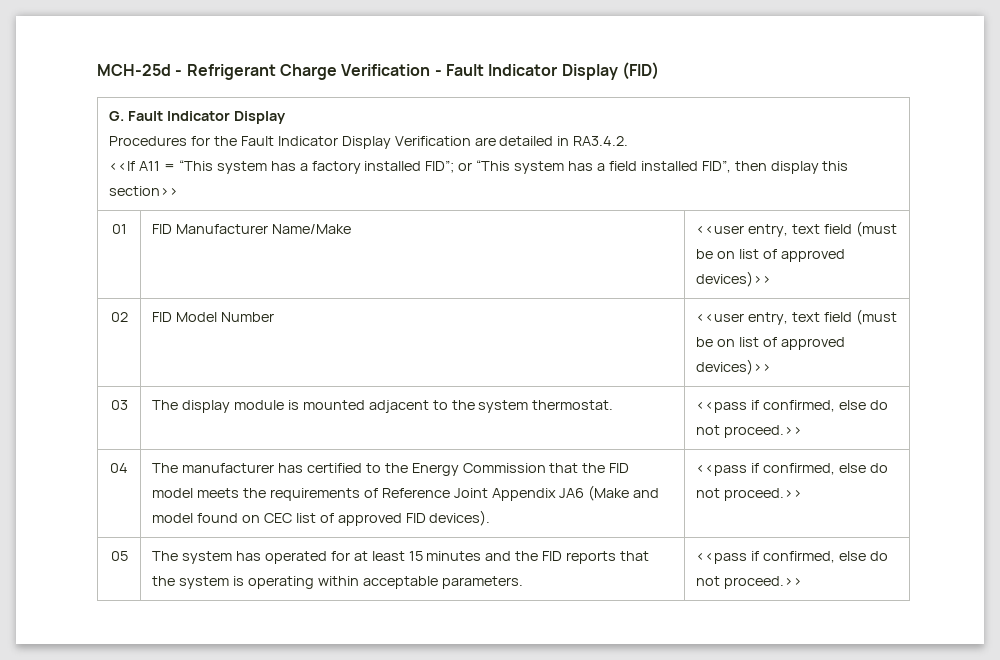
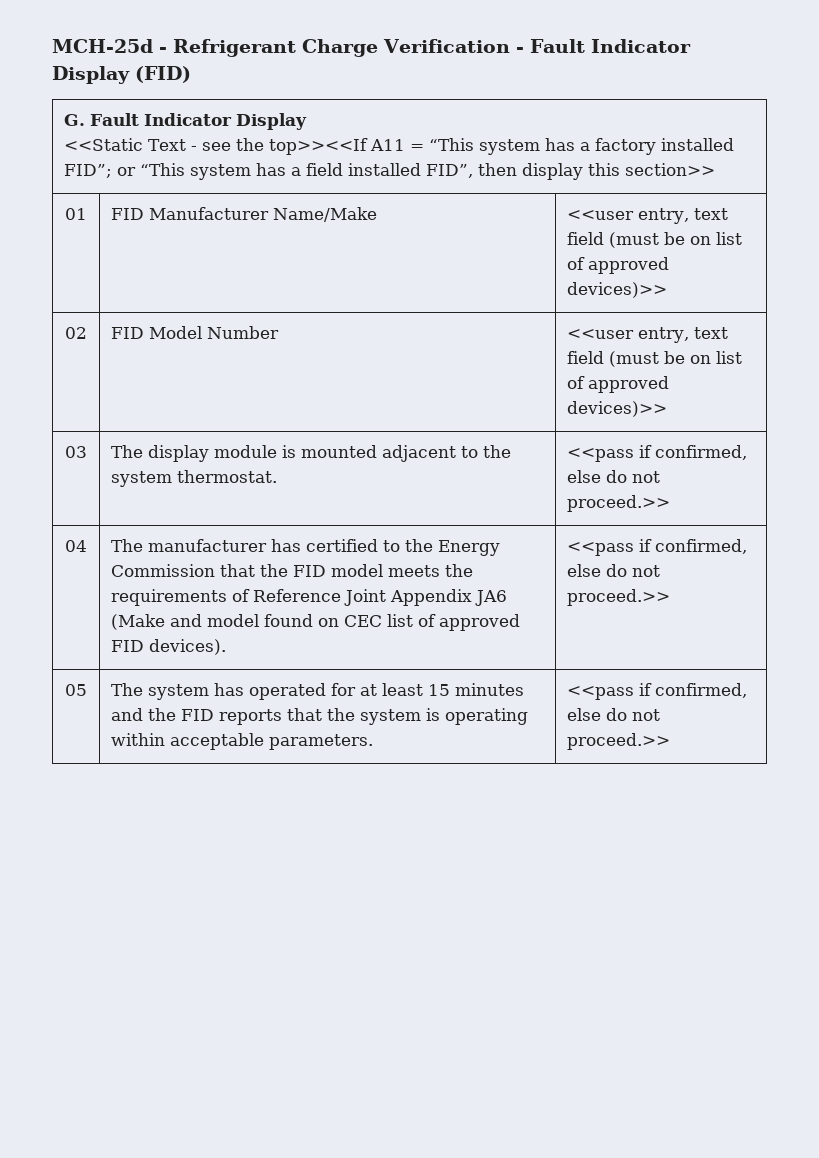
  G. Fault Indicator Display
- Procedures for the Fault Indicator Display Verification are detailed in RA3.4.2.
- <<If A11 = “This system has a factory installed FID”; or “This system has a field installed FID”, then display this section>>
+ <<Static Text - see the top>><<If A11 = “This system has a factory installed FID”; or “This system has a field installed FID”, then display this section>>

